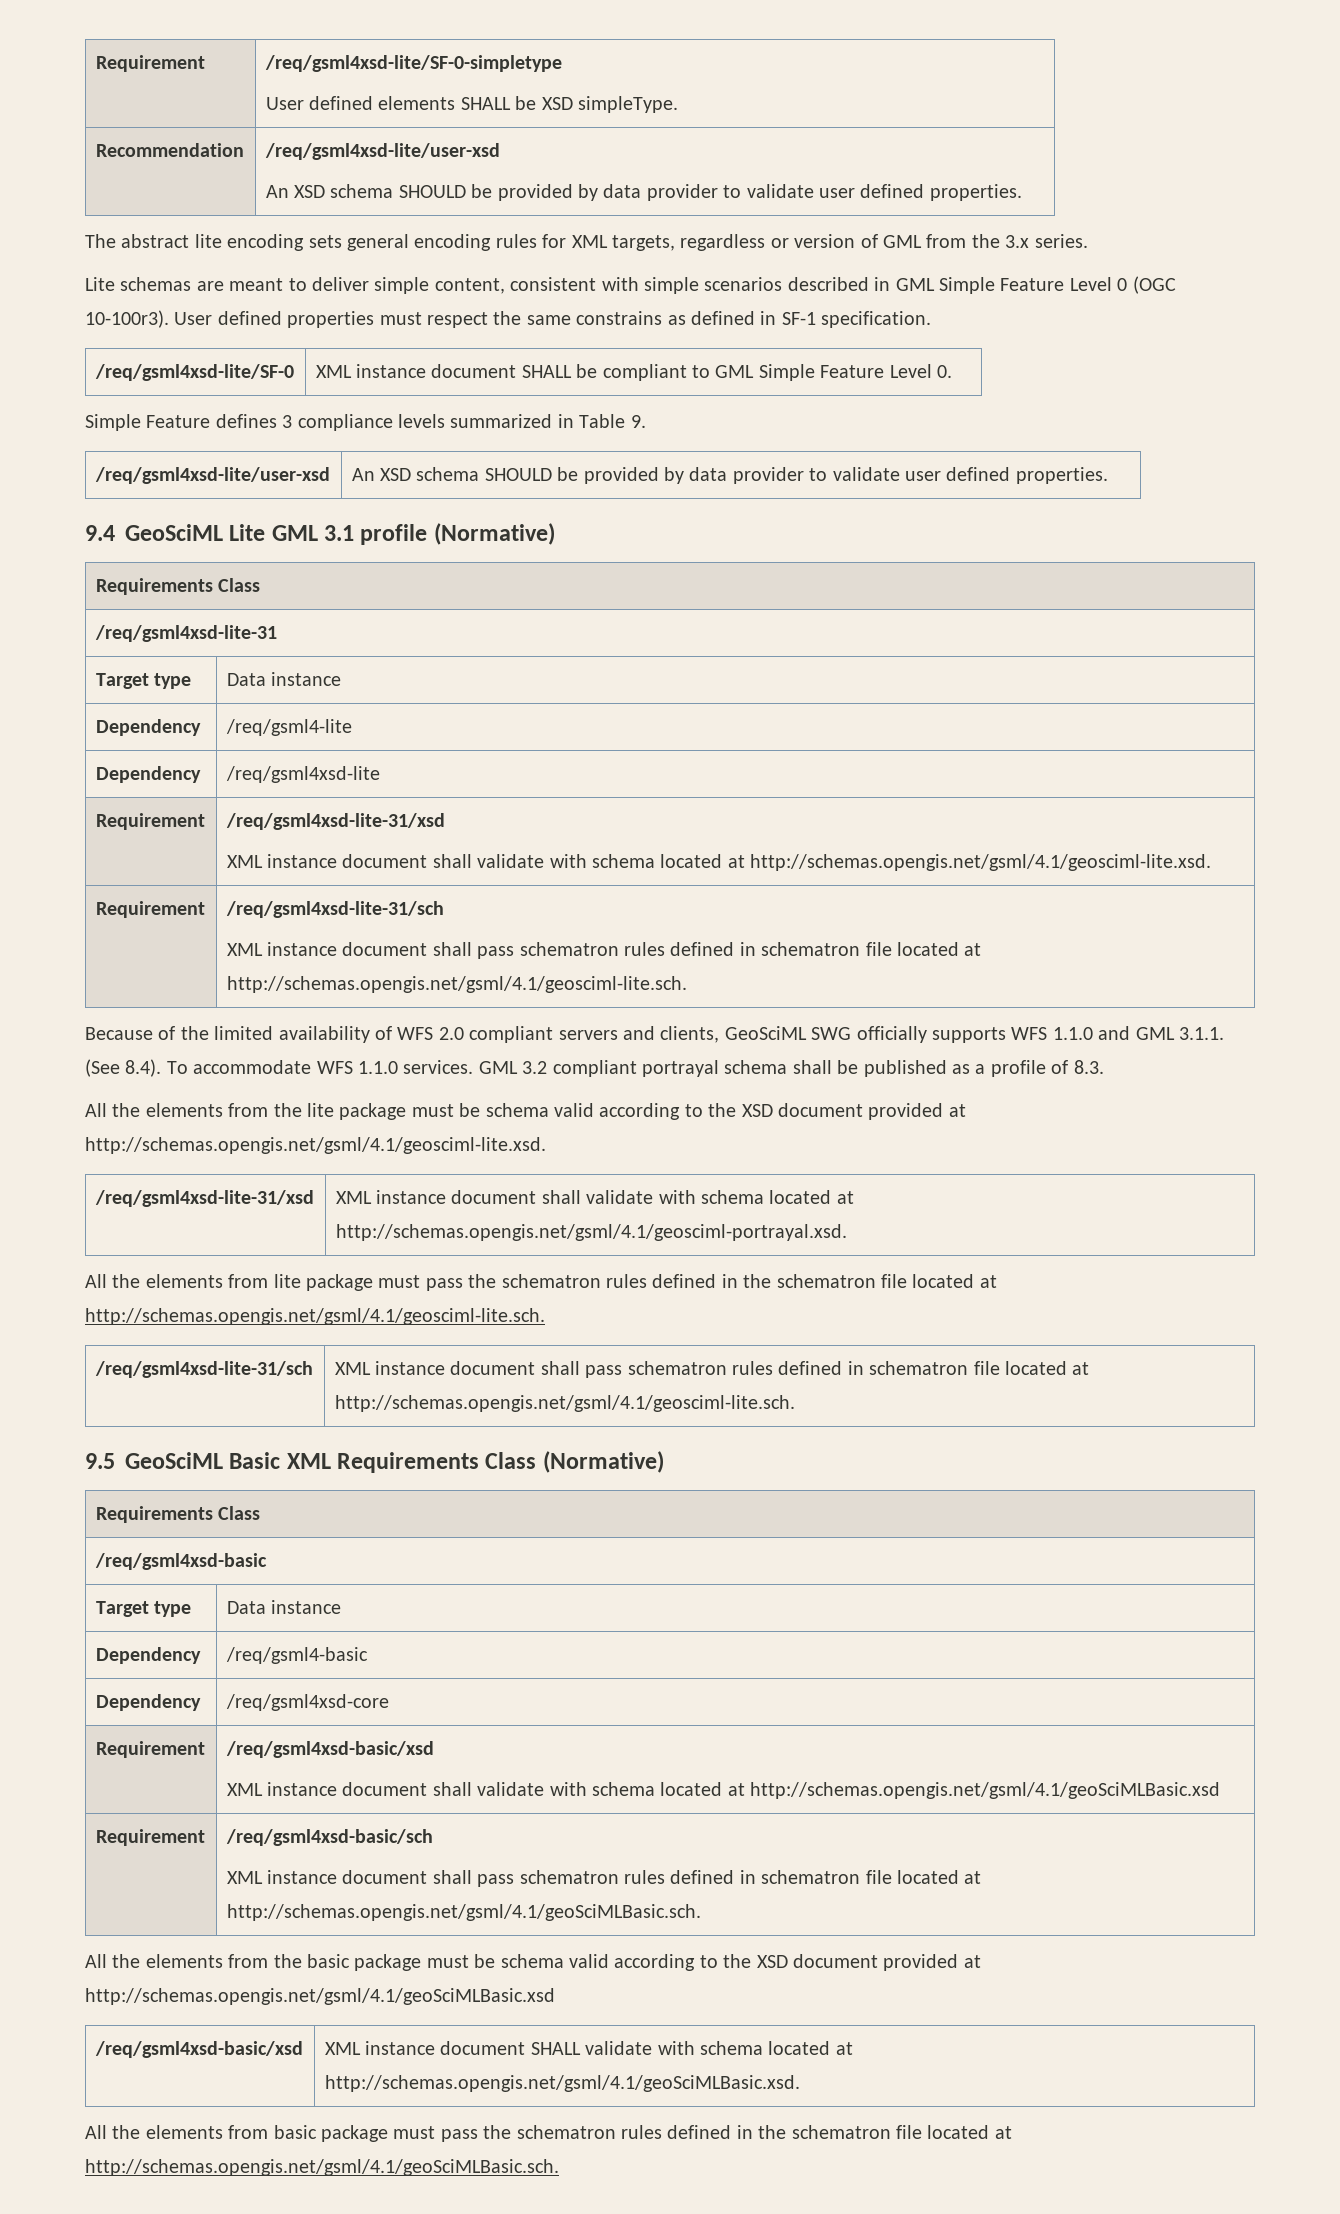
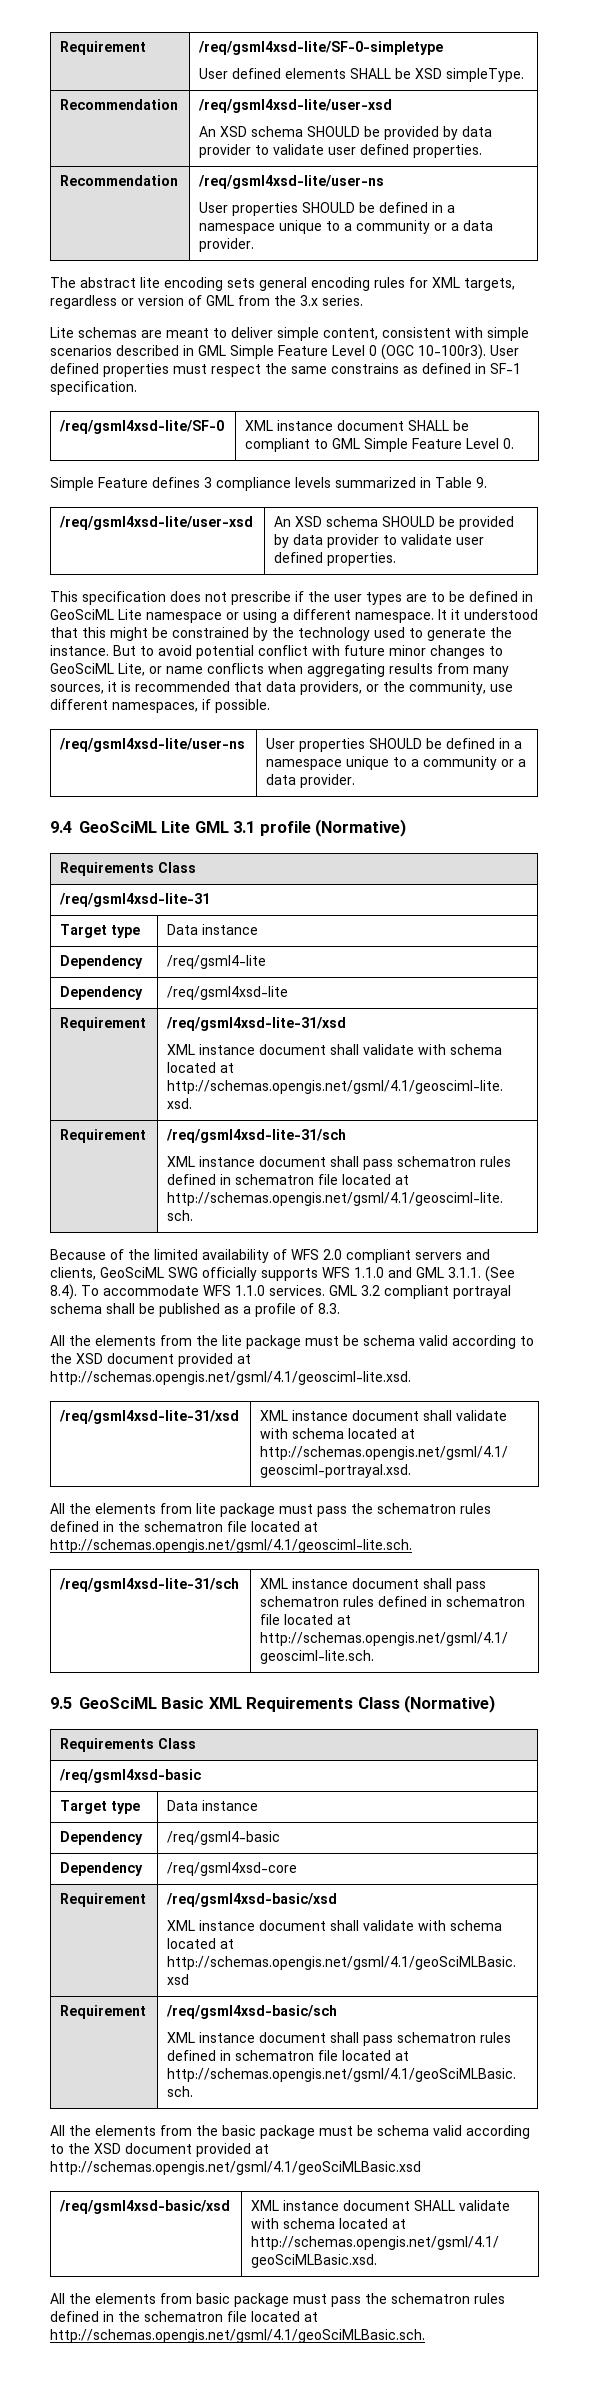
+ Recommendation | /req/gsml4xsd-lite/user-ns
+ User properties SHOULD be defined in a namespace unique to a community or a data provider.
+ This specification does not prescribe if the user types are to be defined in GeoSciML Lite namespace or using a different namespace. It it understood that this might be constrained by the technology used to generate the instance. But to avoid potential conflict with future minor changes to GeoSciML Lite, or name conflicts when aggregating results from many sources, it is recommended that data providers, or the community, use different namespaces, if possible.
+ /req/gsml4xsd-lite/user-ns | User properties SHOULD be defined in a namespace unique to a community or a data provider.

